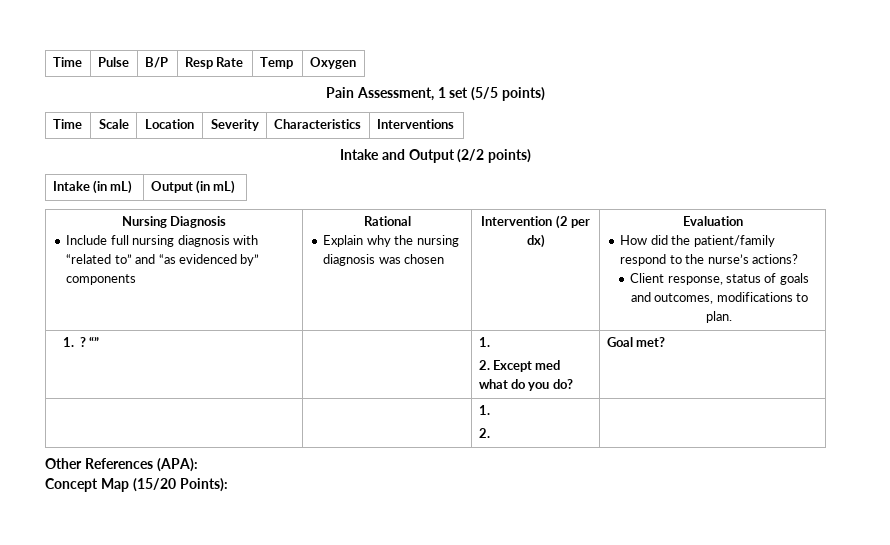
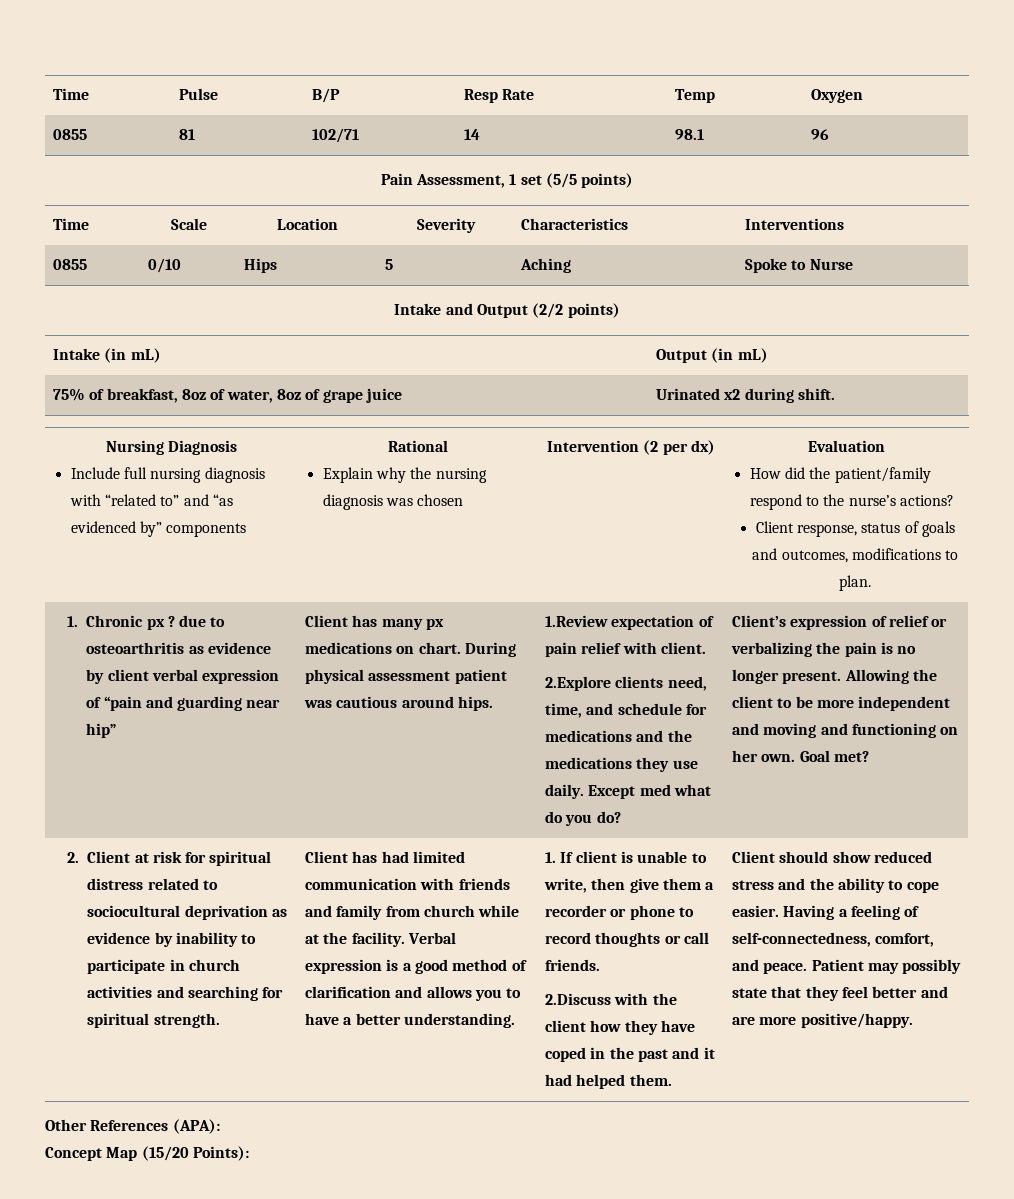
+ 0855 | 81 | 102/71 | 14 | 98.1 | 96
+ 0855 | 0/10 | Hips | 5 | Aching | Spoke to Nurse
+ 75% of breakfast, 8oz of water, 8oz of grape juice | Urinated x2 during shift.
- 1. ? “” | | 1.
- 2. Except med what do you do?
+ 1. Chronic px ? due to osteoarthritis as evidence by client verbal expression of “pain and guarding near hip” | Client has many px medications on chart. During physical assessment patient was cautious around hips. | 1.Review expectation of pain relief with client.
+ 2.Explore clients need, time, and schedule for medications and the medications they use daily. Except med what do you do?
- Goal met?
- | | 1.
- 2. |
+ Client’s expression of relief or verbalizing the pain is no longer present. Allowing the client to be more independent and moving and functioning on her own. Goal met?
+ 2. Client at risk for spiritual distress related to sociocultural deprivation as evidence by inability to participate in church activities and searching for spiritual strength. | Client has had limited communication with friends and family from church while at the facility. Verbal expression is a good method of clarification and allows you to have a better understanding. | 1. If client is unable to write, then give them a recorder or phone to record thoughts or call friends.
+ 2.Discuss with the client how they have coped in the past and it had helped them. | Client should show reduced stress and the ability to cope easier. Having a feeling of self-connectedness, comfort, and peace. Patient may possibly state that they feel better and are more positive/happy.

